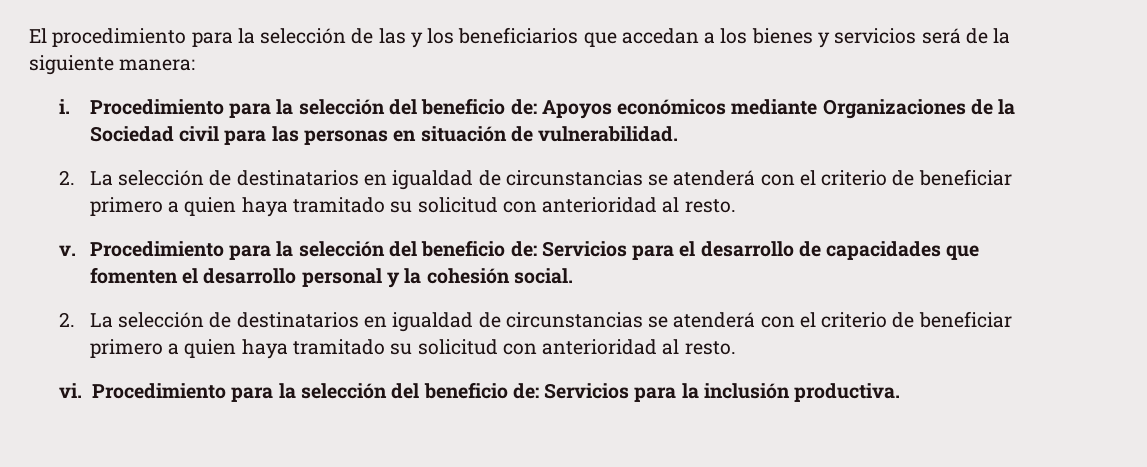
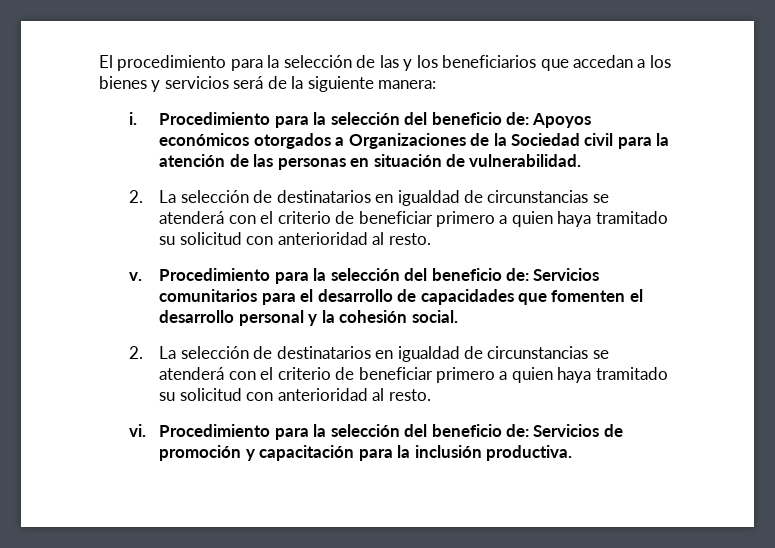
- Procedimiento para la selección del beneficio de: Apoyos económicos mediante Organizaciones de la Sociedad civil para las personas en situación de vulnerabilidad.
+ Procedimiento para la selección del beneficio de: Apoyos económicos otorgados a Organizaciones de la Sociedad civil para la atención de las personas en situación de vulnerabilidad.
- Procedimiento para la selección del beneficio de: Servicios para el desarrollo de capacidades que fomenten el desarrollo personal y la cohesión social.
+ Procedimiento para la selección del beneficio de: Servicios comunitarios para el desarrollo de capacidades que fomenten el desarrollo personal y la cohesión social.
- Procedimiento para la selección del beneficio de: Servicios para la inclusión productiva.
+ Procedimiento para la selección del beneficio de: Servicios de promoción y capacitación para la inclusión productiva.

